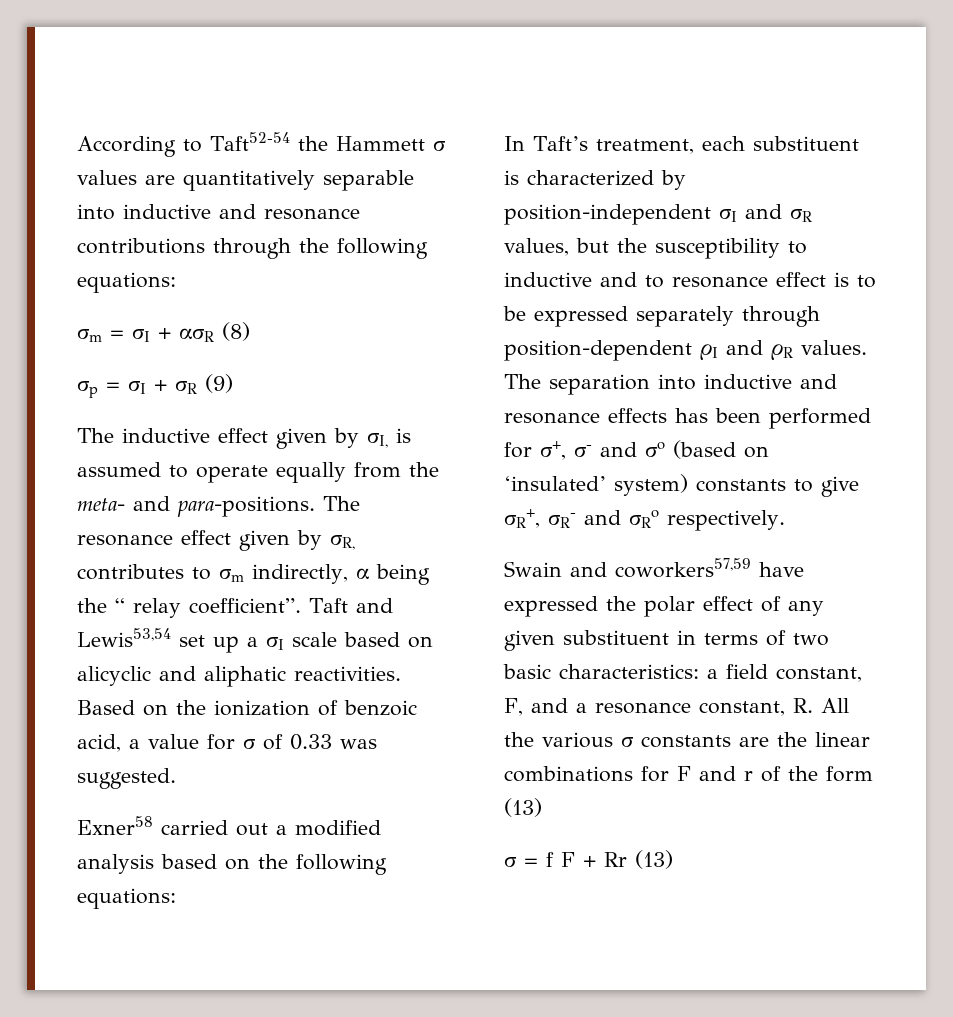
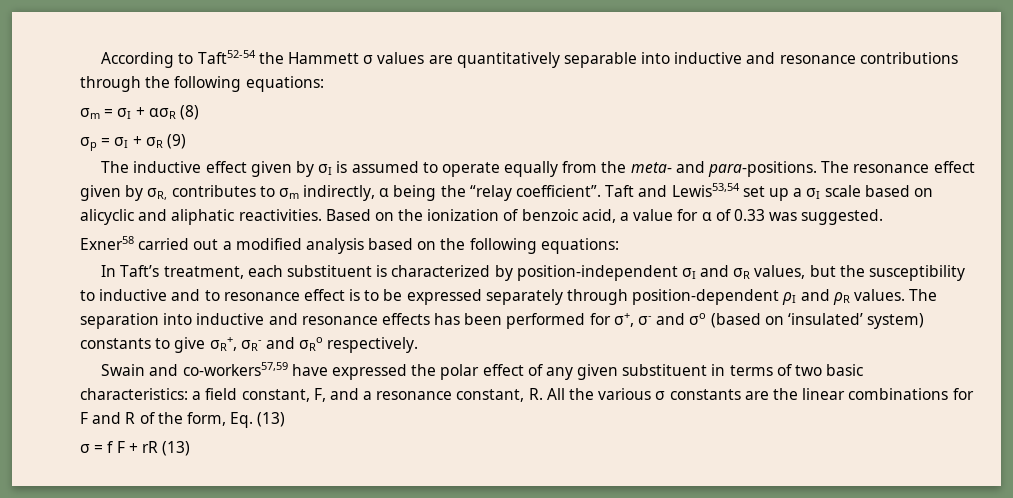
- The inductive effect given by σI, is assumed to operate equally from the meta- and para-positions.
+ The inductive effect given by σI is assumed to operate equally from the meta- and para-positions.
- The resonance effect given by σR, contributes to σm indirectly, α being the “ relay coefficient”.
+ The resonance effect given by σR, contributes to σm indirectly, α being the “relay coefficient”.
- Based on the ionization of benzoic acid, a value for σ of 0.33 was suggested.
+ Based on the ionization of benzoic acid, a value for α of 0.33 was suggested.
- Swain and coworkers57,59 have expressed the polar effect of any given substituent in terms of two basic characteristics: a field constant, F, and a resonance constant, R. All the various σ constants are the linear combinations for F and r of the form (13)
+ Swain and co-workers57,59 have expressed the polar effect of any given substituent in terms of two basic characteristics: a field constant, F, and a resonance constant, R. All the various σ constants are the linear combinations for F and R of the form, Eq. (13)
- σ = f F + Rr (13)
+ σ = f F + rR (13)

